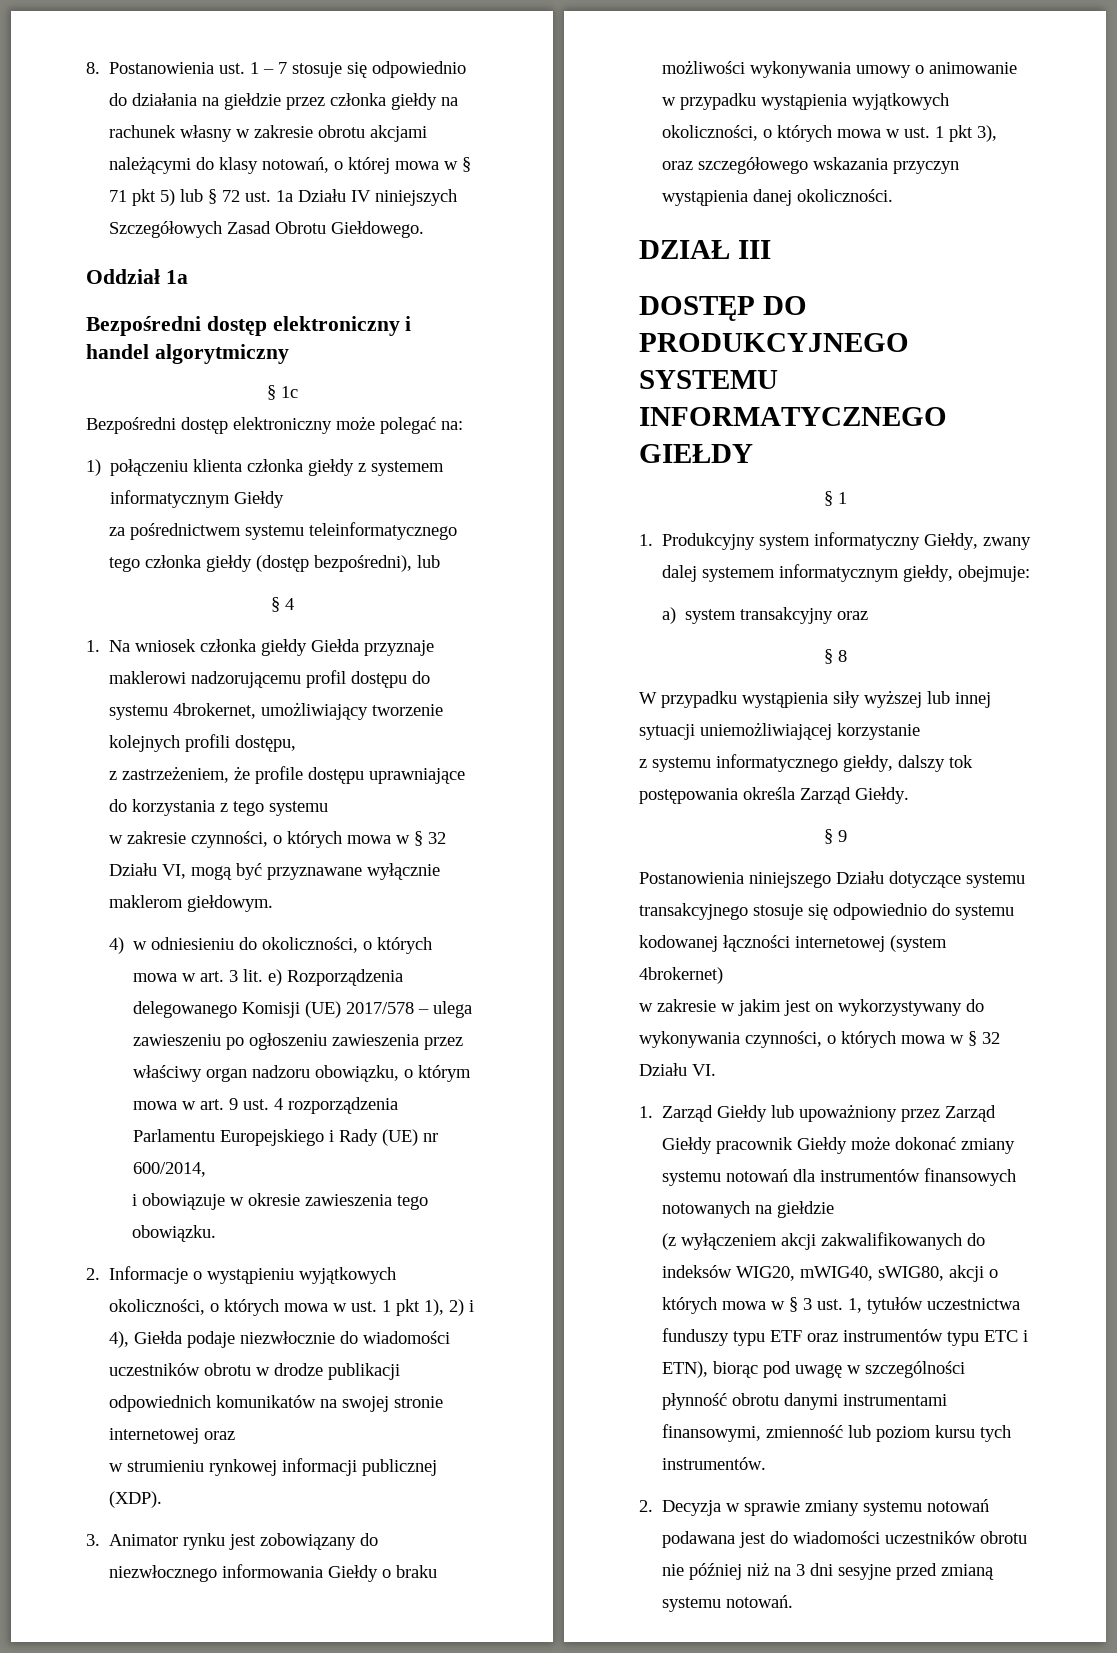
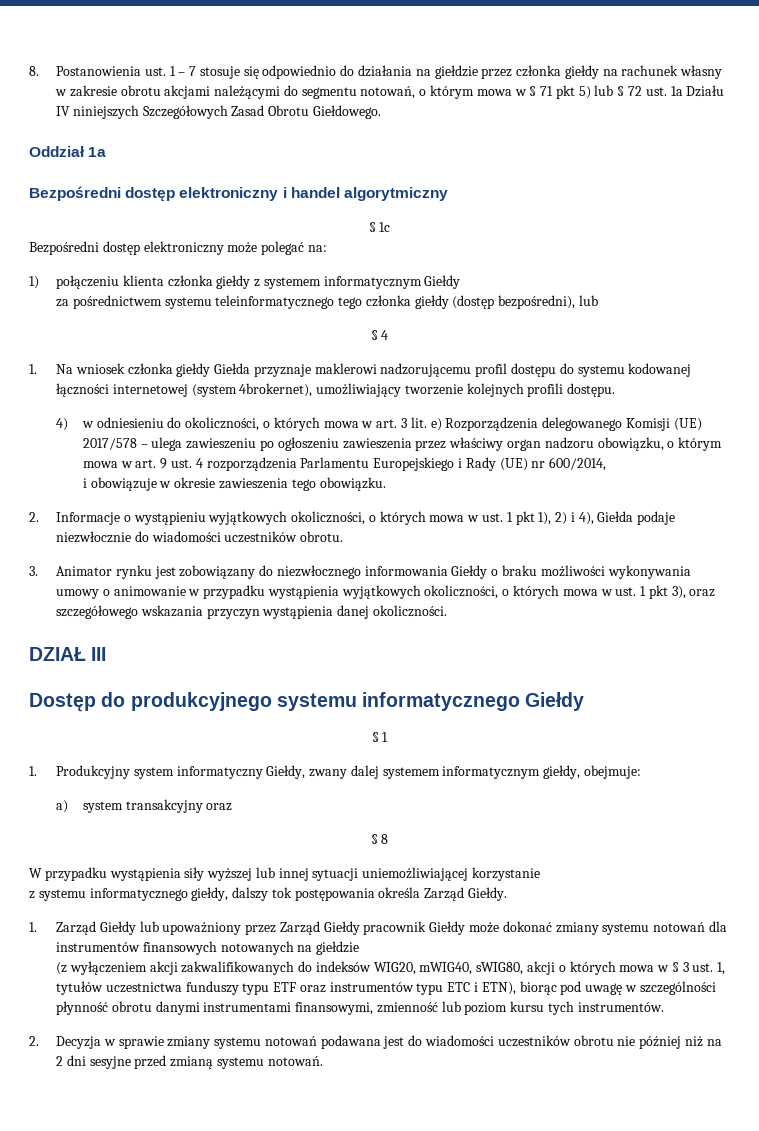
- 8. Postanowienia ust. 1 – 7 stosuje się odpowiednio do działania na giełdzie przez członka giełdy na rachunek własny w zakresie obrotu akcjami należącymi do klasy notowań, o której mowa w § 71 pkt 5) lub § 72 ust. 1a Działu IV niniejszych Szczegółowych Zasad Obrotu Giełdowego.
+ 8. Postanowienia ust. 1 – 7 stosuje się odpowiednio do działania na giełdzie przez członka giełdy na rachunek własny w zakresie obrotu akcjami należącymi do segmentu notowań, o którym mowa w § 71 pkt 5) lub § 72 ust. 1a Działu IV niniejszych Szczegółowych Zasad Obrotu Giełdowego.
- 1. Na wniosek członka giełdy Giełda przyznaje maklerowi nadzorującemu profil dostępu do systemu 4brokernet, umożliwiający tworzenie kolejnych profili dostępu,
- z zastrzeżeniem, że profile dostępu uprawniające do korzystania z tego systemu
- w zakresie czynności, o których mowa w § 32 Działu VI, mogą być przyznawane wyłącznie maklerom giełdowym.
+ 1. Na wniosek członka giełdy Giełda przyznaje maklerowi nadzorującemu profil dostępu do systemu kodowanej łączności internetowej (system 4brokernet), umożliwiający tworzenie kolejnych profili dostępu.
- 2. Informacje o wystąpieniu wyjątkowych okoliczności, o których mowa w ust. 1 pkt 1), 2) i 4), Giełda podaje niezwłocznie do wiadomości uczestników obrotu w drodze publikacji odpowiednich komunikatów na swojej stronie internetowej oraz
- w strumieniu rynkowej informacji publicznej (XDP).
+ 2. Informacje o wystąpieniu wyjątkowych okoliczności, o których mowa w ust. 1 pkt 1), 2) i 4), Giełda podaje niezwłocznie do wiadomości uczestników obrotu.
- DOSTĘP DO PRODUKCYJNEGO SYSTEMU INFORMATYCZNEGO GIEŁDY
+ Dostęp do produkcyjnego systemu informatycznego Giełdy
- § 9
- Postanowienia niniejszego Działu dotyczące systemu transakcyjnego stosuje się odpowiednio do systemu kodowanej łączności internetowej (system 4brokernet)
- w zakresie w jakim jest on wykorzystywany do wykonywania czynności, o których mowa w § 32 Działu VI.
- 2. Decyzja w sprawie zmiany systemu notowań podawana jest do wiadomości uczestników obrotu nie później niż na 3 dni sesyjne przed zmianą systemu notowań.
+ 2. Decyzja w sprawie zmiany systemu notowań podawana jest do wiadomości uczestników obrotu nie później niż na 2 dni sesyjne przed zmianą systemu notowań.

